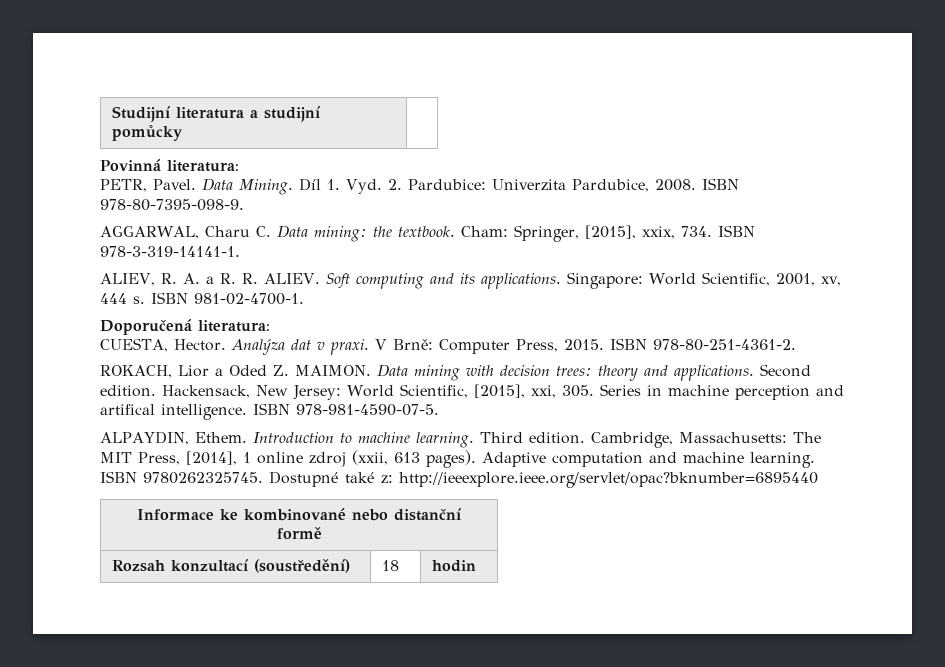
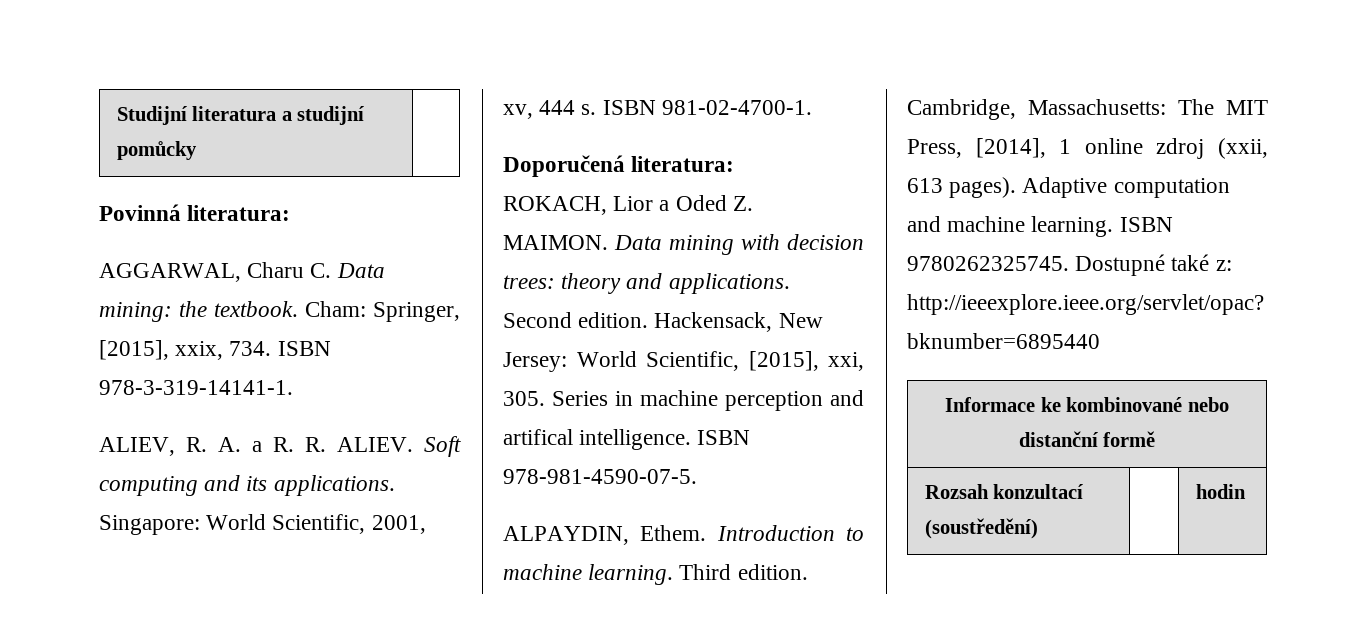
- PETR, Pavel. Data Mining. Díl 1. Vyd. 2. Pardubice: Univerzita Pardubice, 2008. ISBN 978-80-7395-098-9.
- CUESTA, Hector. Analýza dat v praxi. V Brně: Computer Press, 2015. ISBN 978-80-251-4361-2.
- Rozsah konzultací (soustředění) | 18 | hodin
+ Rozsah konzultací (soustředění) | | hodin

